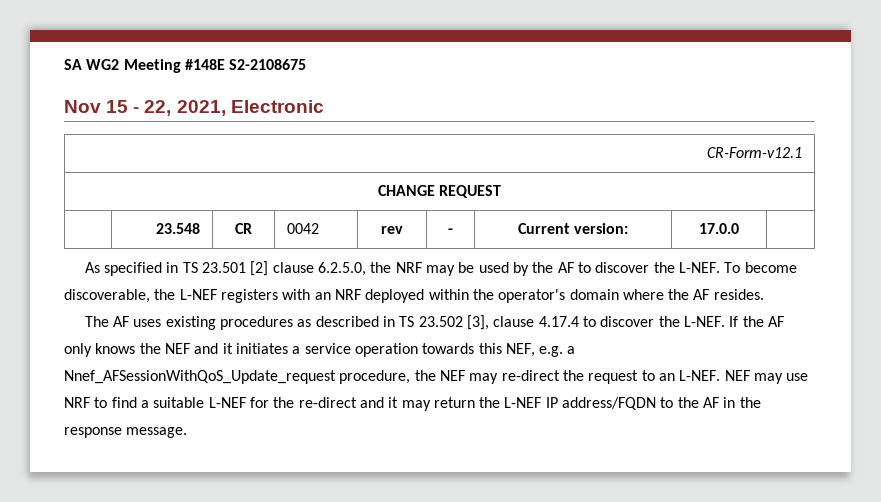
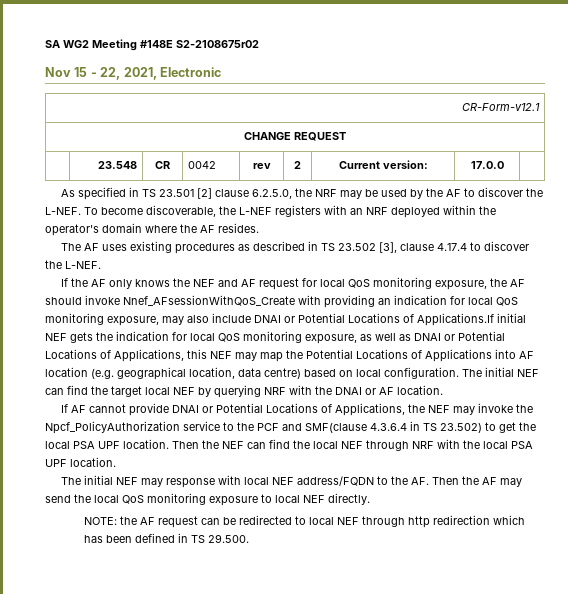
- SA WG2 Meeting #148E S2-2108675
+ SA WG2 Meeting #148E S2-2108675r02
- | 23.548 | CR | 0042 | rev | - | Current version: | 17.0.0 |
+ | 23.548 | CR | 0042 | rev | 2 | Current version: | 17.0.0 |
- The AF uses existing procedures as described in TS 23.502 [3], clause 4.17.4 to discover the L-NEF. If the AF only knows the NEF and it initiates a service operation towards this NEF, e.g. a Nnef_AFSessionWithQoS_Update_request procedure, the NEF may re-direct the request to an L-NEF. NEF may use NRF to find a suitable L-NEF for the re-direct and it may return the L-NEF IP address/FQDN to the AF in the response message.
+ The AF uses existing procedures as described in TS 23.502 [3], clause 4.17.4 to discover the L-NEF.
+ If the AF only knows the NEF and AF request for local QoS monitoring exposure, the AF should invoke Nnef_AFsessionWithQoS_Create with providing an indication for local QoS monitoring exposure, may also include DNAI or Potential Locations of Applications.If initial NEF gets the indication for local QoS monitoring exposure, as well as DNAI or Potential Locations of Applications, this NEF may map the Potential Locations of Applications into AF location (e.g. geographical location, data centre) based on local configuration. The initial NEF can find the target local NEF by querying NRF with the DNAI or AF location.
+ If AF cannot provide DNAI or Potential Locations of Applications, the NEF may invoke the Npcf_PolicyAuthorization service to the PCF and SMF(clause 4.3.6.4 in TS 23.502) to get the local PSA UPF location. Then the NEF can find the local NEF through NRF with the local PSA UPF location.
+ The initial NEF may response with local NEF address/FQDN to the AF. Then the AF may send the local QoS monitoring exposure to local NEF directly.
+ NOTE: the AF request can be redirected to local NEF through http redirection which has been defined in TS 29.500.

